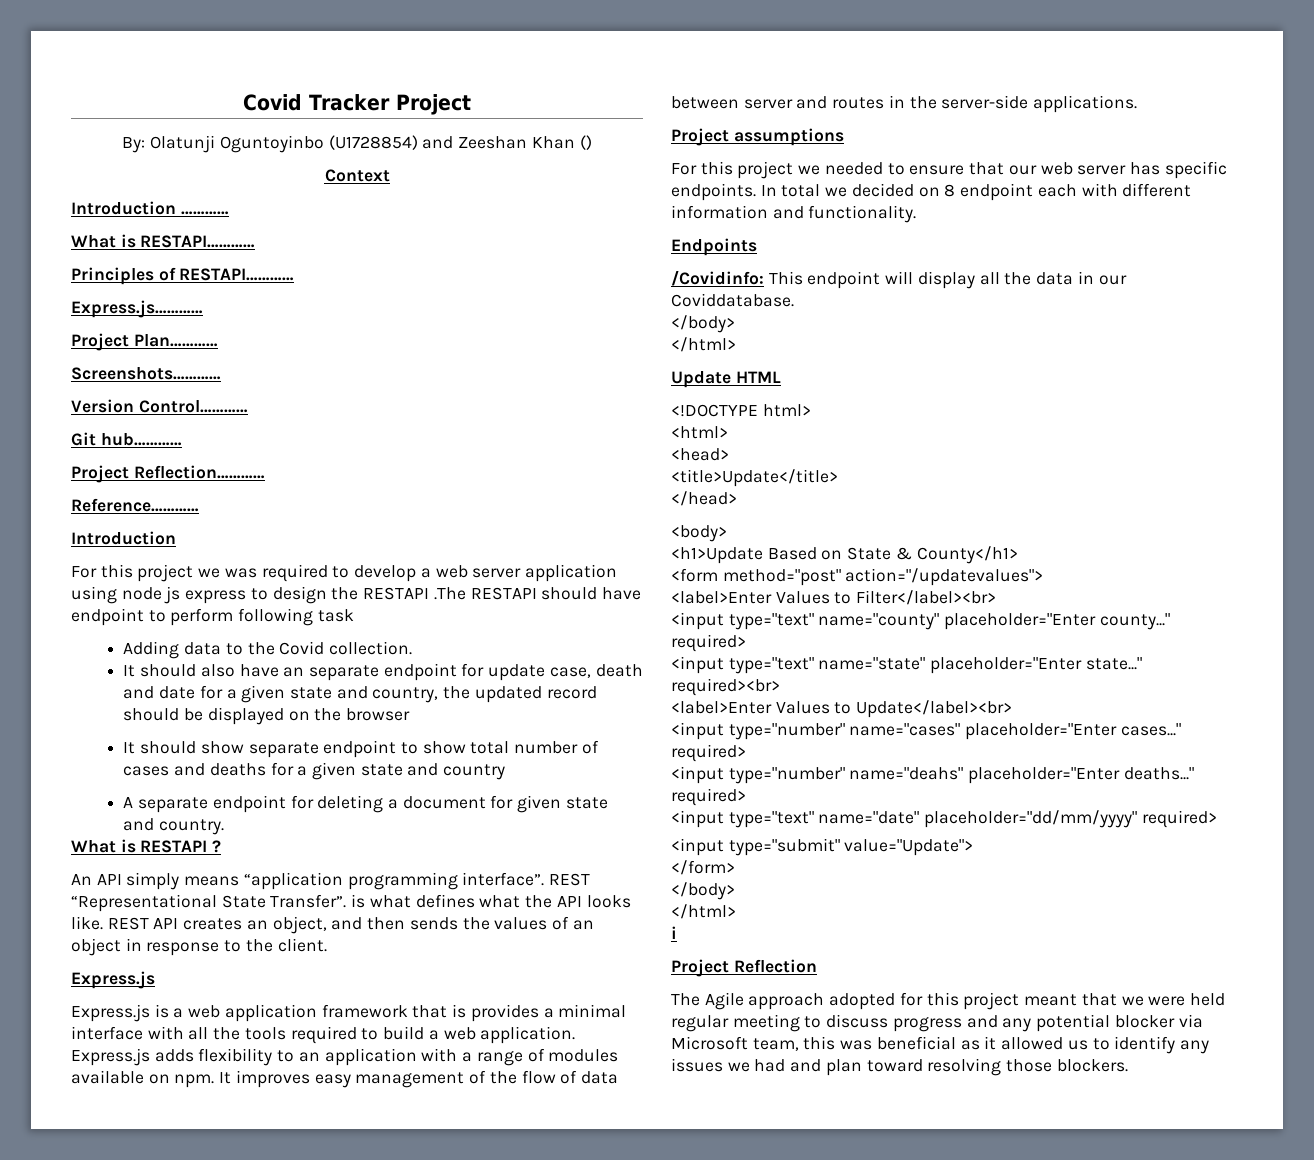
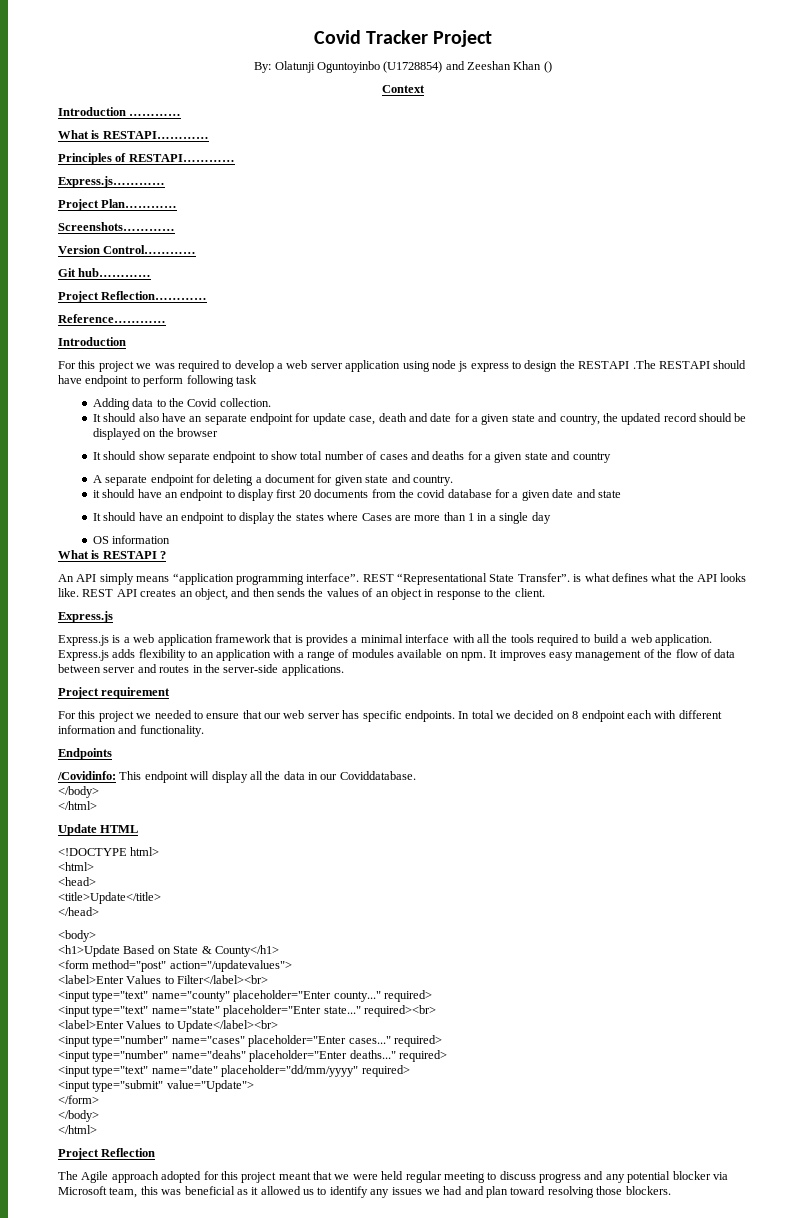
+ it should have an endpoint to display first 20 documents from the covid database for a given date and state
+ It should have an endpoint to display the states where Cases are more than 1 in a single day
+ OS information
- Project assumptions
+ Project requirement
- i

